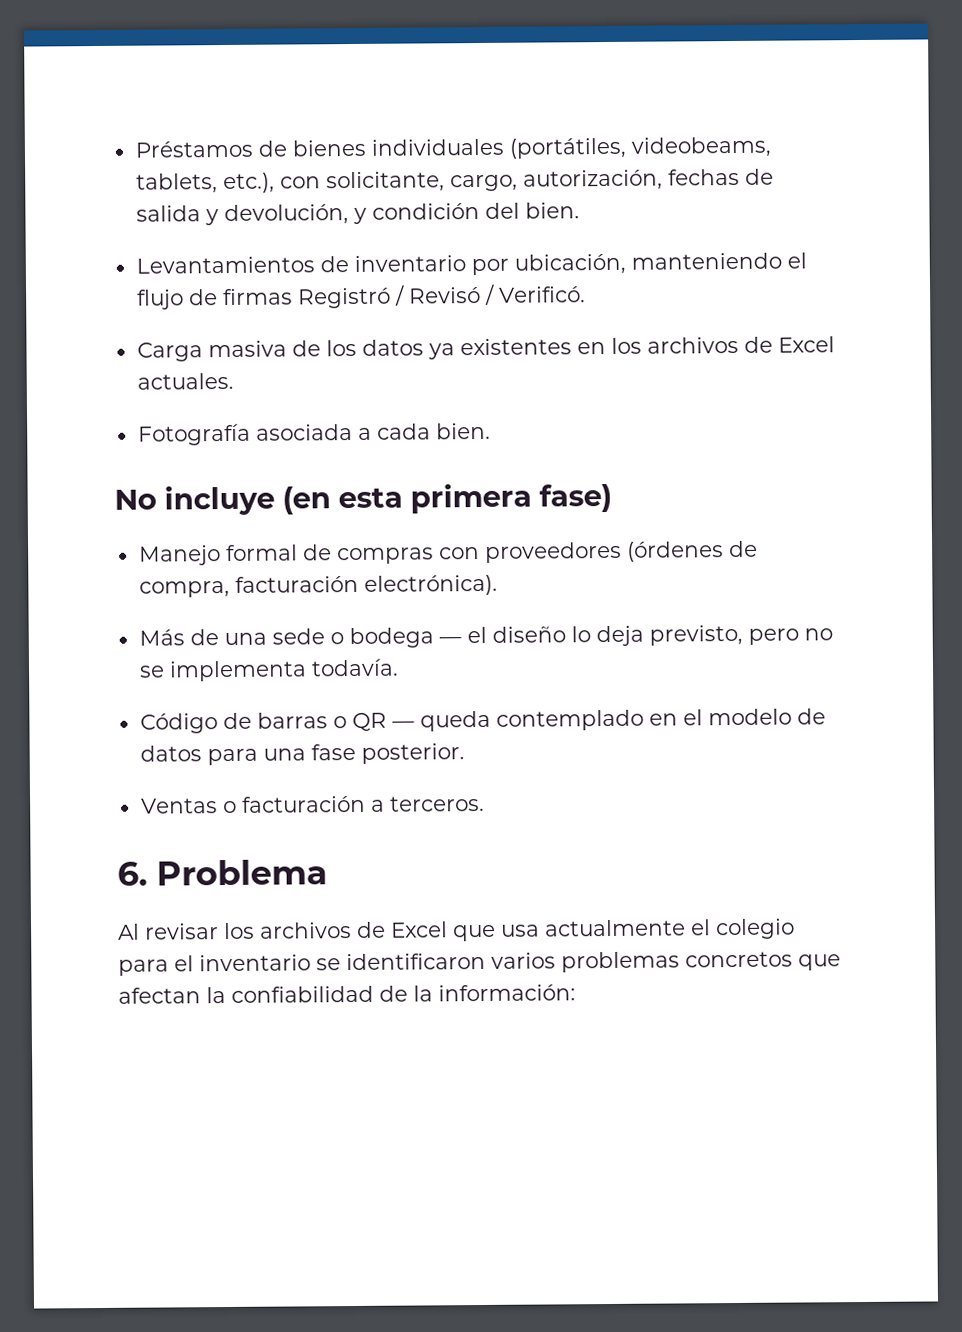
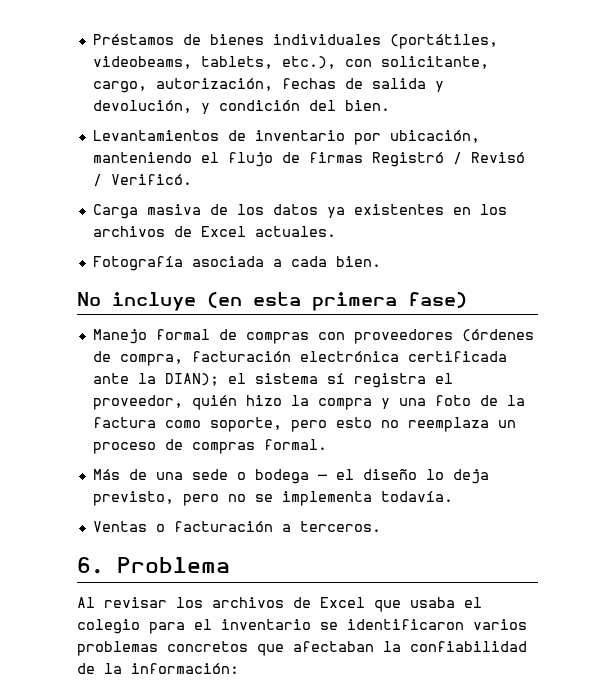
- Manejo formal de compras con proveedores (órdenes de compra, facturación electrónica).
+ Manejo formal de compras con proveedores (órdenes de compra, facturación electrónica certificada ante la DIAN); el sistema sí registra el proveedor, quién hizo la compra y una foto de la factura como soporte, pero esto no reemplaza un proceso de compras formal.
- Código de barras o QR — queda contemplado en el modelo de datos para una fase posterior.
- Al revisar los archivos de Excel que usa actualmente el colegio para el inventario se identificaron varios problemas concretos que afectan la confiabilidad de la información:
+ Al revisar los archivos de Excel que usaba el colegio para el inventario se identificaron varios problemas concretos que afectaban la confiabilidad de la información:

